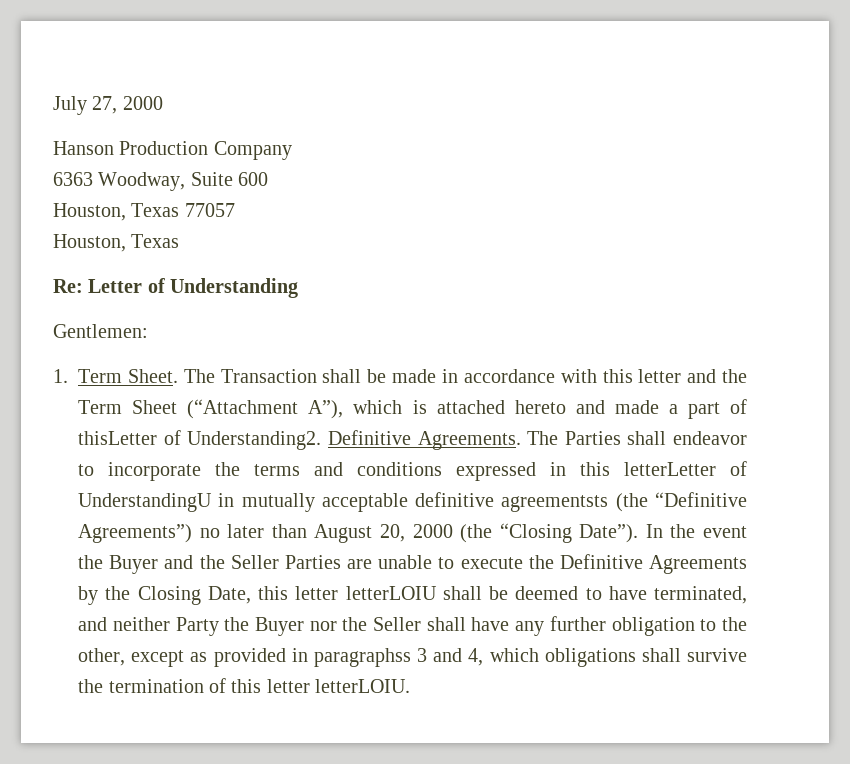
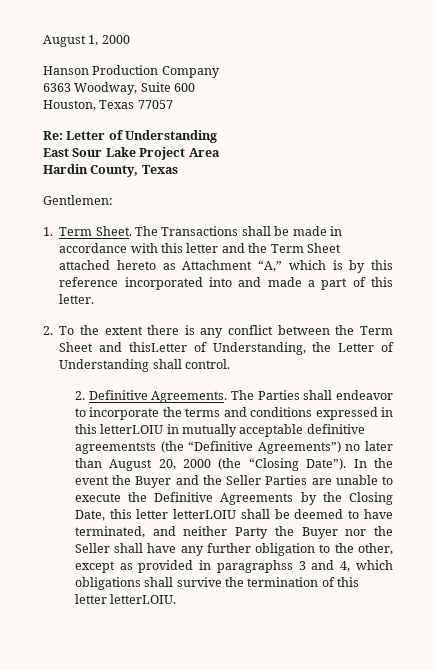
- July 27, 2000
+ August 1, 2000
  Houston, Texas 77057
- Houston, Texas
+ East Sour Lake Project Area
+ Hardin County, Texas
- The Transaction shall be made in accordance with this letter and the Term Sheet (“Attachment A”), which is attached hereto and made a part of thisLetter of Understanding2. Definitive Agreements.
+ The Transactions shall be made in accordance with this letter and the Term Sheet attached hereto as Attachment “A,” which is by this reference incorporated into and made a part of this letter.
+ 2. To the extent there is any conflict between the Term Sheet and thisLetter of Understanding, the Letter of Understanding shall control.
+ 2. Definitive Agreements.
- The Parties shall endeavor to incorporate the terms and conditions expressed in this letterLetter of UnderstandingU in mutually acceptable definitive agreementsts (the “Definitive Agreements”) no later than August 20, 2000 (the “Closing Date”).
+ The Parties shall endeavor to incorporate the terms and conditions expressed in this letterLOIU in mutually acceptable definitive agreementsts (the “Definitive Agreements”) no later than August 20, 2000 (the “Closing Date”).

